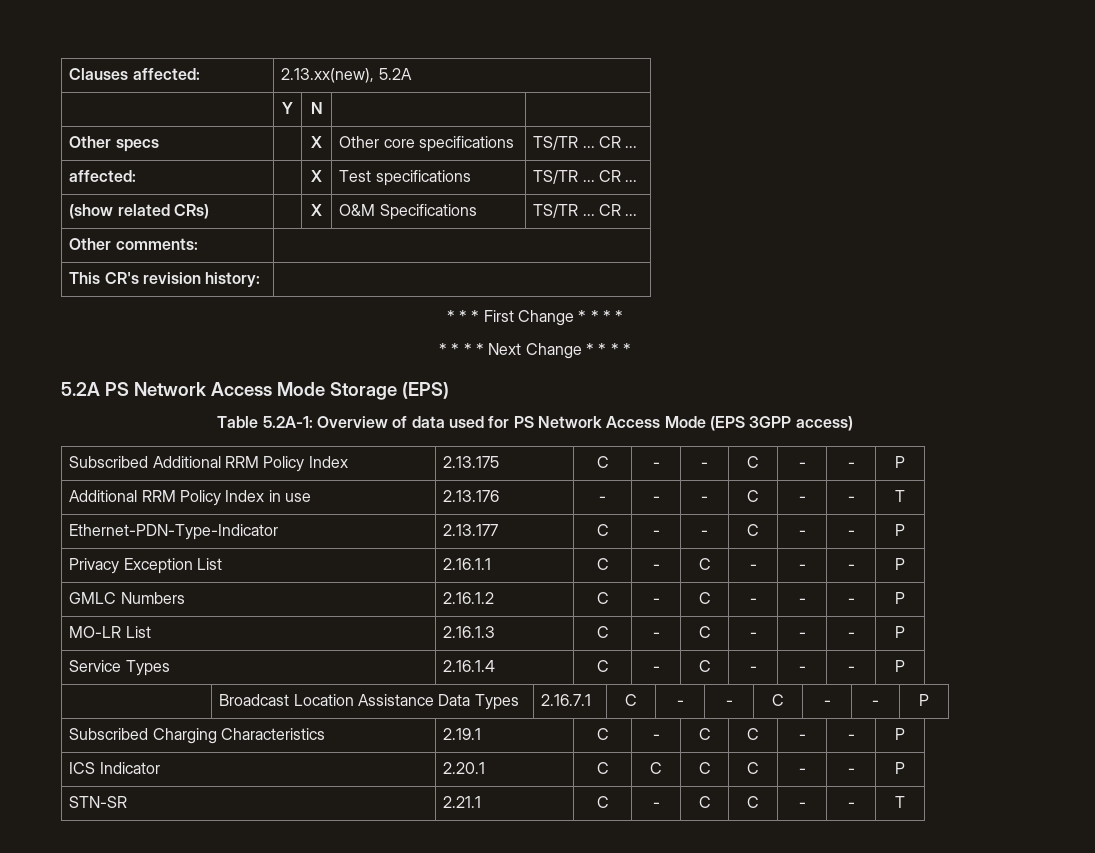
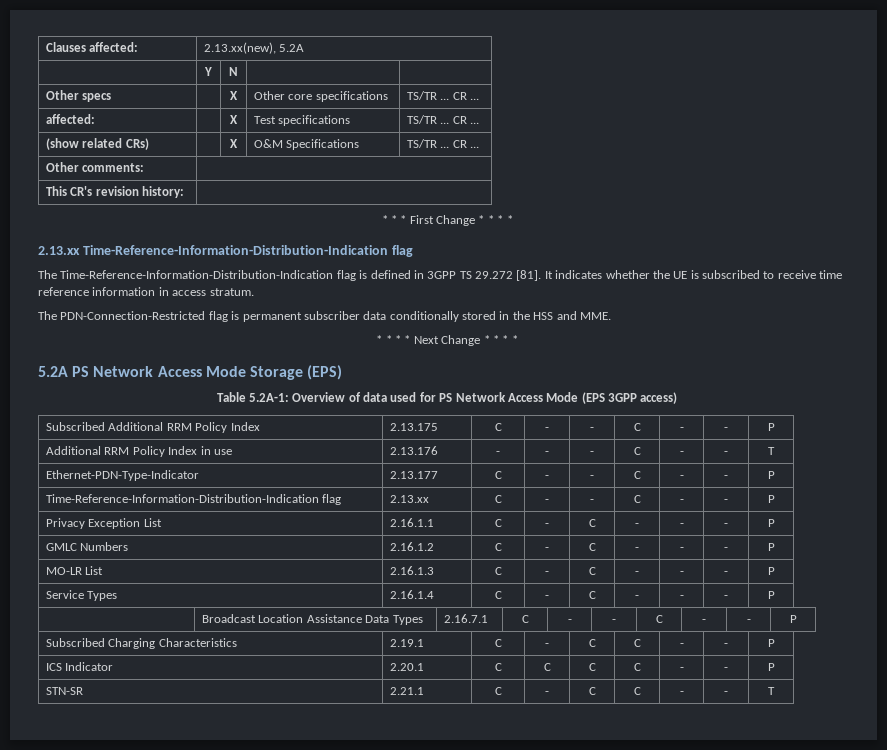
+ 2.13.xx Time-Reference-Information-Distribution-Indication flag
+ The Time-Reference-Information-Distribution-Indication flag is defined in 3GPP TS 29.272 [81]. It indicates whether the UE is subscribed to receive time reference information in access stratum.
+ The PDN-Connection-Restricted flag is permanent subscriber data conditionally stored in the HSS and MME.
+ Time-Reference-Information-Distribution-Indication flag | 2.13.xx | C | - | - | C | - | - | P

